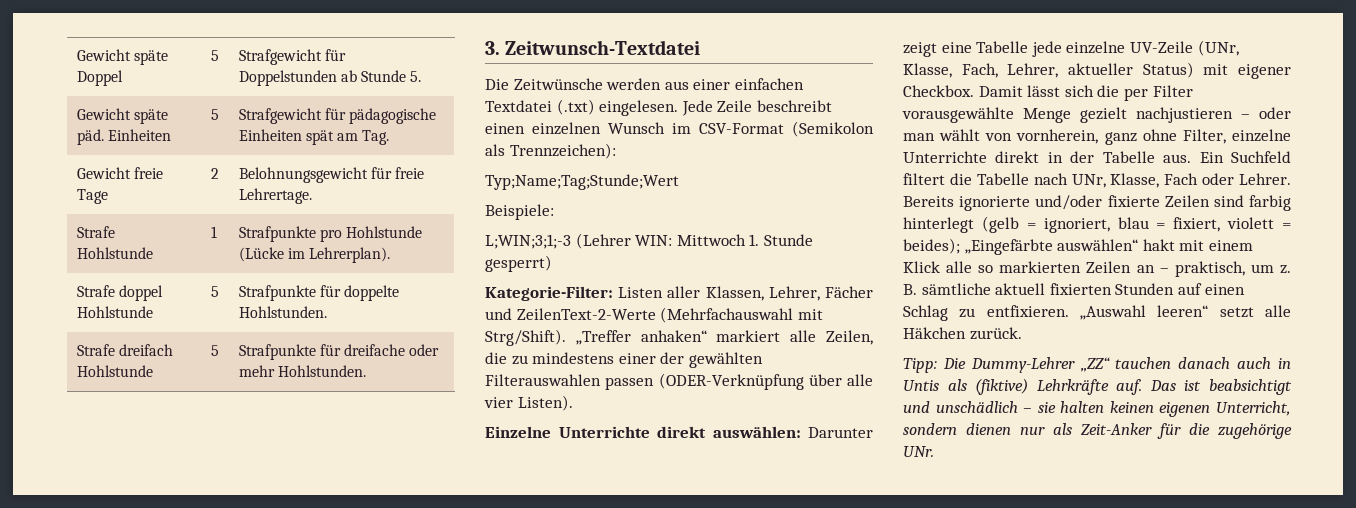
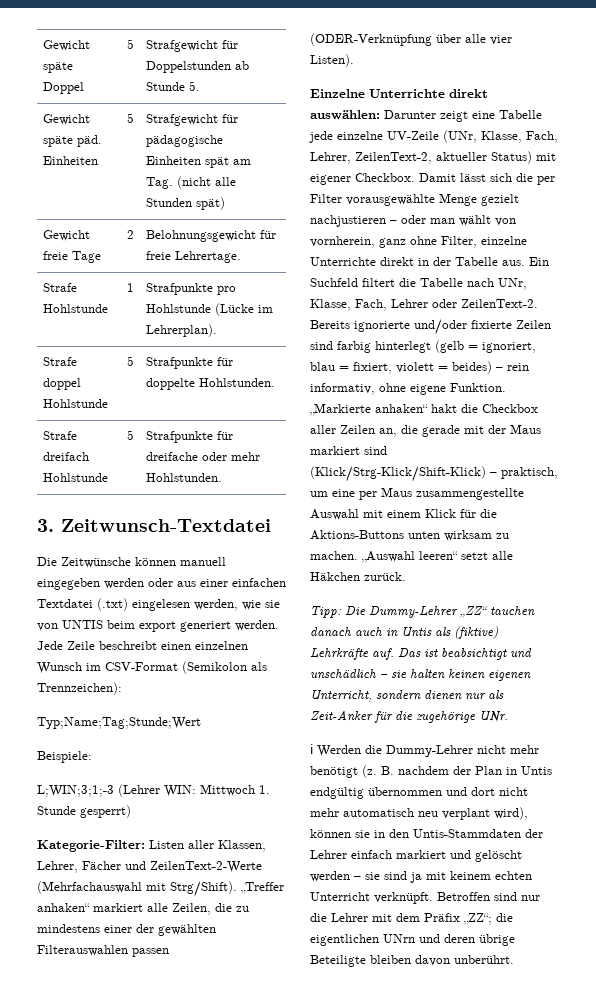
- Gewicht späte päd. Einheiten | 5 | Strafgewicht für pädagogische Einheiten spät am Tag.
+ Gewicht späte päd. Einheiten | 5 | Strafgewicht für pädagogische Einheiten spät am Tag. (nicht alle Stunden spät)
- Die Zeitwünsche werden aus einer einfachen Textdatei (.txt) eingelesen.
+ Die Zeitwünsche können manuell eingegeben werden oder aus einer einfachen Textdatei (.txt) eingelesen werden, wie sie von UNTIS beim export generiert werden.
- Einzelne Unterrichte direkt auswählen: Darunter zeigt eine Tabelle jede einzelne UV-Zeile (UNr, Klasse, Fach, Lehrer, aktueller Status) mit eigener Checkbox.
+ Einzelne Unterrichte direkt auswählen: Darunter zeigt eine Tabelle jede einzelne UV-Zeile (UNr, Klasse, Fach, Lehrer, ZeilenText-2, aktueller Status) mit eigener Checkbox.
- Ein Suchfeld filtert die Tabelle nach UNr, Klasse, Fach oder Lehrer.
+ Ein Suchfeld filtert die Tabelle nach UNr, Klasse, Fach, Lehrer oder ZeilenText-2.
- Bereits ignorierte und/oder fixierte Zeilen sind farbig hinterlegt (gelb = ignoriert, blau = fixiert, violett = beides); „Eingefärbte auswählen“ hakt mit einem Klick alle so markierten Zeilen an – praktisch, um z. B. sämtliche aktuell fixierten Stunden auf einen Schlag zu entfixieren.
+ Bereits ignorierte und/oder fixierte Zeilen sind farbig hinterlegt (gelb = ignoriert, blau = fixiert, violett = beides) – rein informativ, ohne eigene Funktion. „Markierte anhaken“ hakt die Checkbox aller Zeilen an, die gerade mit der Maus markiert sind (Klick/Strg-Klick/Shift-Klick) – praktisch, um eine per Maus zusammengestellte Auswahl mit einem Klick für die Aktions-Buttons unten wirksam zu machen.
+ ℹ Werden die Dummy-Lehrer nicht mehr benötigt (z. B. nachdem der Plan in Untis endgültig übernommen und dort nicht mehr automatisch neu verplant wird), können sie in den Untis-Stammdaten der Lehrer einfach markiert und gelöscht werden – sie sind ja mit keinem echten Unterricht verknüpft. Betroffen sind nur die Lehrer mit dem Präfix „ZZ“; die eigentlichen UNrn und deren übrige Beteiligte bleiben davon unberührt.

